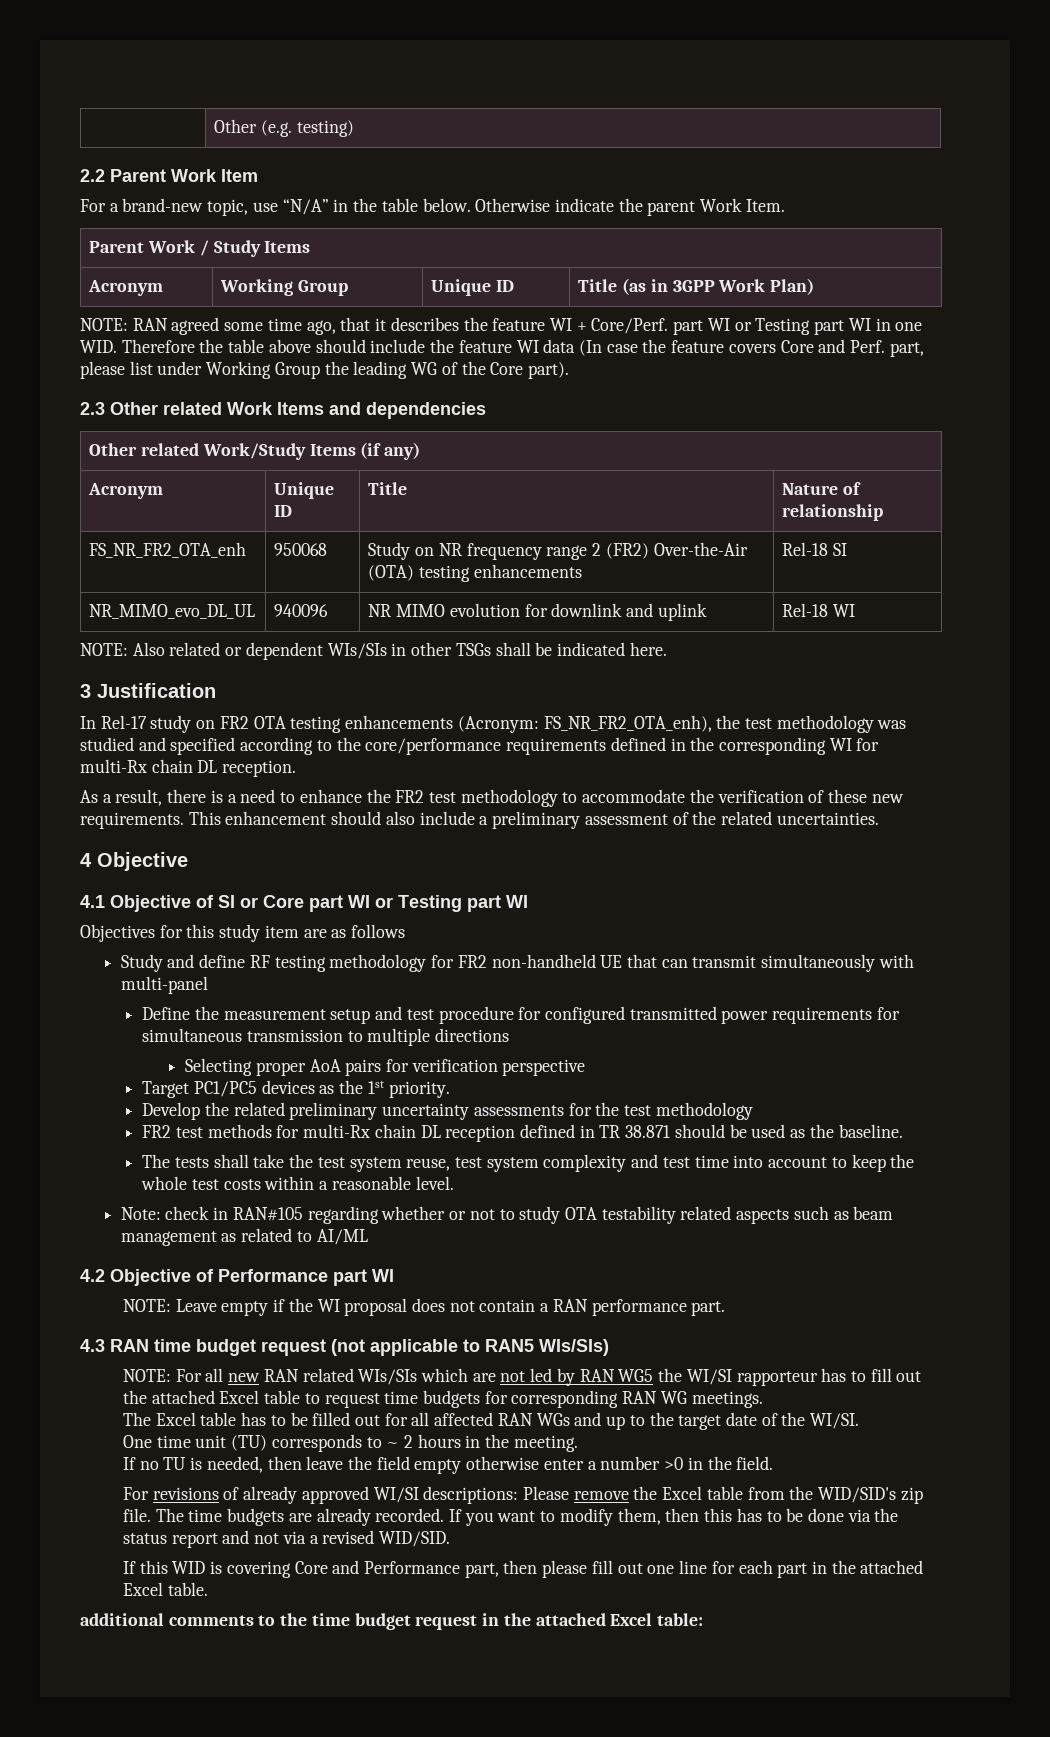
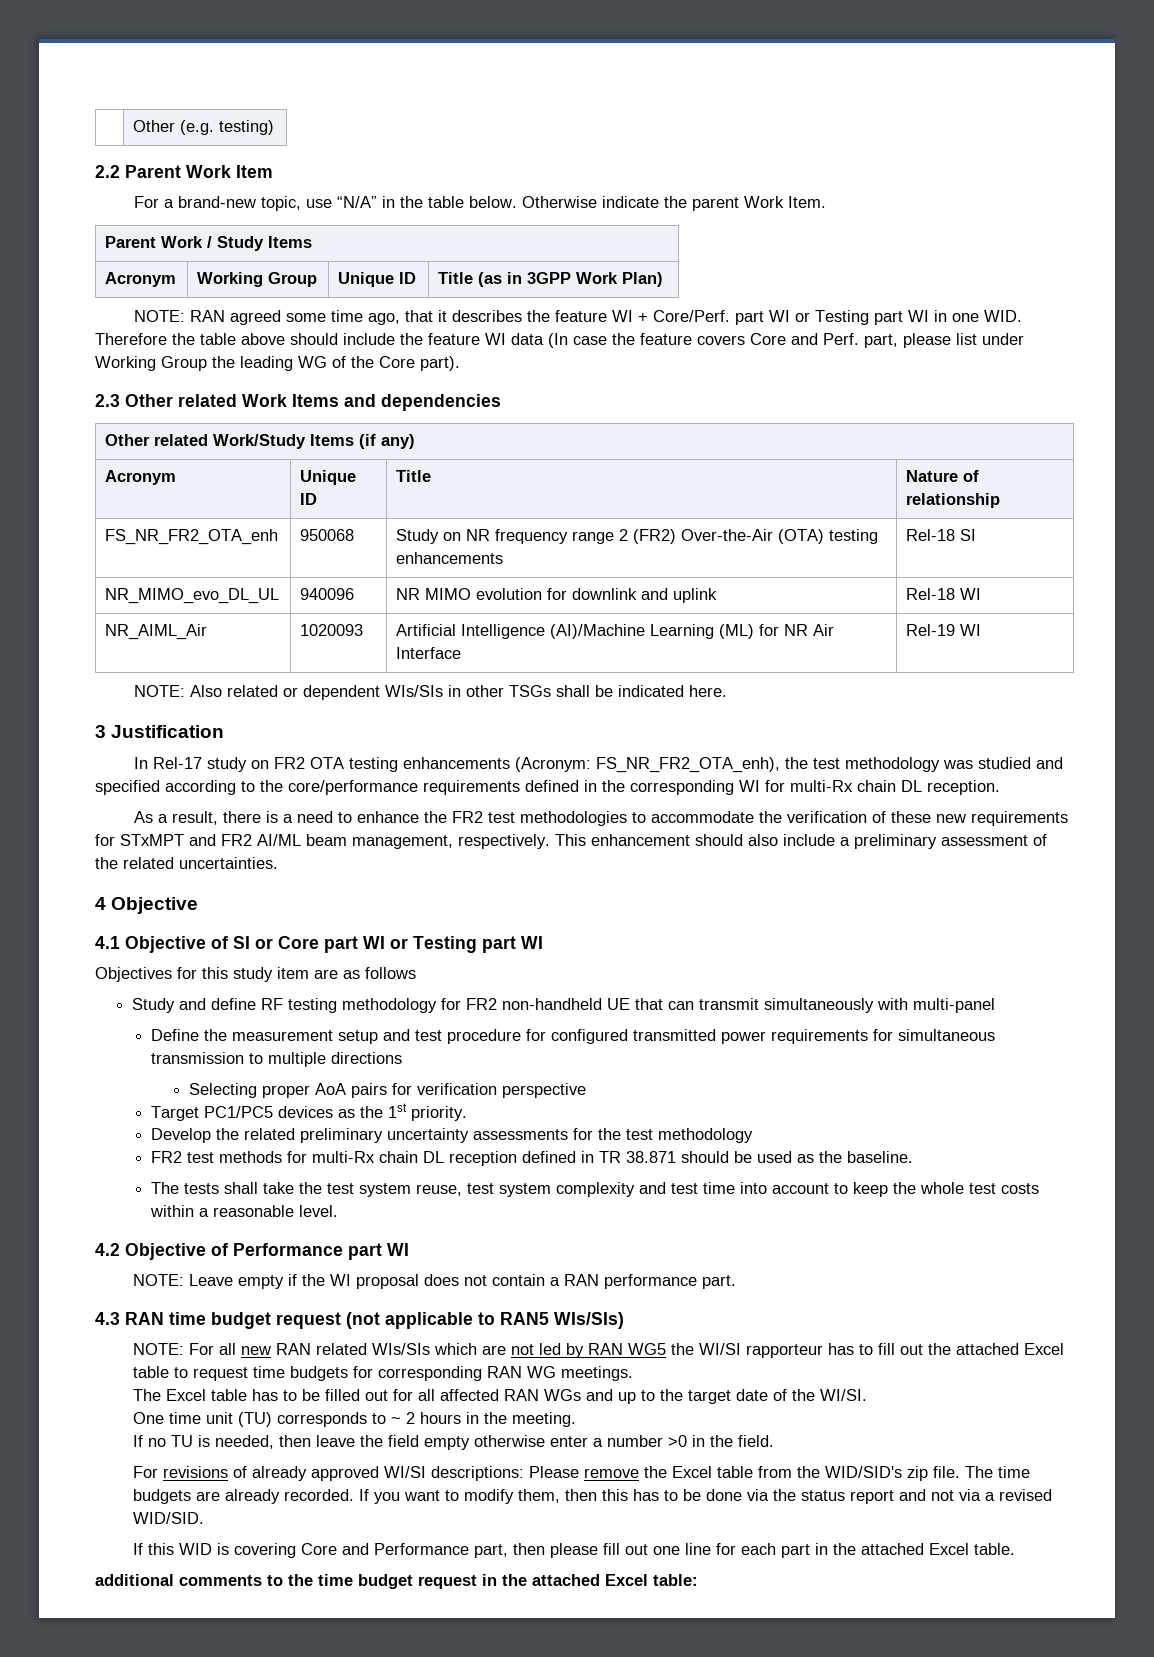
+ NR_AIML_Air | 1020093 | Artificial Intelligence (AI)/Machine Learning (ML) for NR Air Interface | Rel-19 WI
- As a result, there is a need to enhance the FR2 test methodology to accommodate the verification of these new requirements.
+ As a result, there is a need to enhance the FR2 test methodologies to accommodate the verification of these new requirements for STxMPT and FR2 AI/ML beam management, respectively.
- Note: check in RAN#105 regarding whether or not to study OTA testability related aspects such as beam management as related to AI/ML

